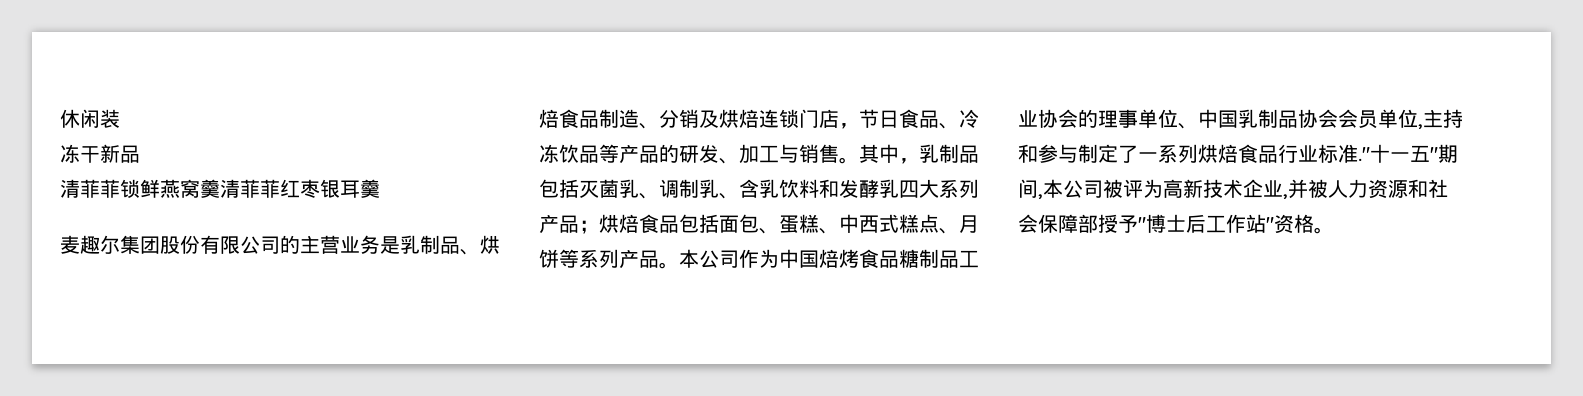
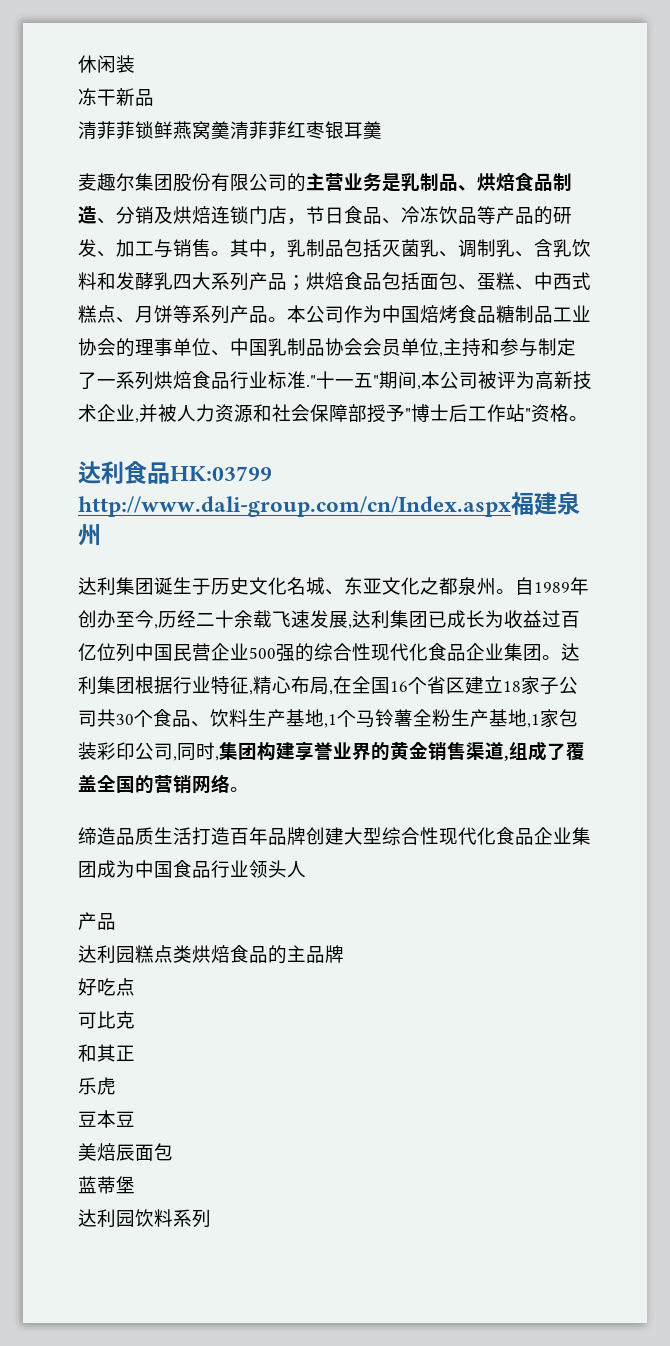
+ 达利食品HK:03799 http://www.dali-group.com/cn/Index.aspx福建泉州
+ 达利集团诞生于历史文化名城、东亚文化之都泉州。自1989年创办至今,历经二十余载飞速发展,达利集团已成长为收益过百亿位列中国民营企业500强的综合性现代化食品企业集团。达利集团根据行业特征,精心布局,在全国16个省区建立18家子公司共30个食品、饮料生产基地,1个马铃薯全粉生产基地,1家包装彩印公司,同时,集团构建享誉业界的黄金销售渠道,组成了覆盖全国的营销网络。
+ 缔造品质生活打造百年品牌创建大型综合性现代化食品企业集团成为中国食品行业领头人
+ 产品
+ 达利园糕点类烘焙食品的主品牌
+ 好吃点
+ 可比克
+ 和其正
+ 乐虎
+ 豆本豆
+ 美焙辰面包
+ 蓝蒂堡
+ 达利园饮料系列

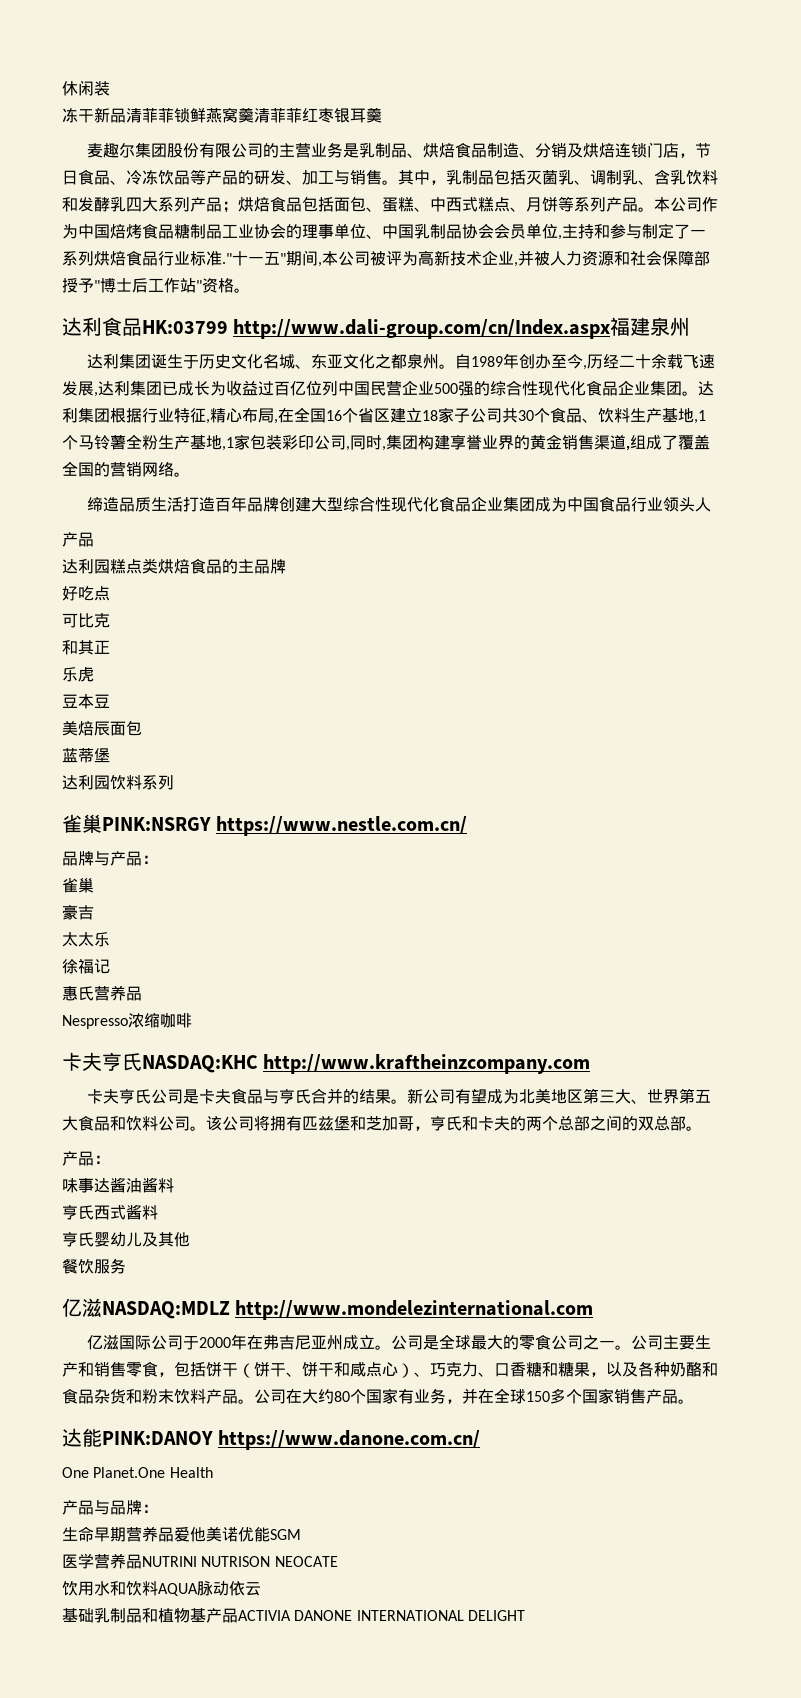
- 冻干新品
- 清菲菲锁鲜燕窝羹清菲菲红枣银耳羹
+ 冻干新品清菲菲锁鲜燕窝羹清菲菲红枣银耳羹
+ 雀巢PINK:NSRGY https://www.nestle.com.cn/
+ 品牌与产品：
+ 雀巢
+ 豪吉
+ 太太乐
+ 徐福记
+ 惠氏营养品
+ Nespresso浓缩咖啡
+ 卡夫亨氏NASDAQ:KHC http://www.kraftheinzcompany.com
+ 卡夫亨氏公司是卡夫食品与亨氏合并的结果。新公司有望成为北美地区第三大、世界第五大食品和饮料公司。该公司将拥有匹兹堡和芝加哥，亨氏和卡夫的两个总部之间的双总部。
+ 产品：
+ 味事达酱油酱料
+ 亨氏西式酱料
+ 亨氏婴幼儿及其他
+ 餐饮服务
+ 亿滋NASDAQ:MDLZ http://www.mondelezinternational.com
+ 亿滋国际公司于2000年在弗吉尼亚州成立。公司是全球最大的零食公司之一。公司主要生产和销售零食，包括饼干（饼干、饼干和咸点心）、巧克力、口香糖和糖果，以及各种奶酪和食品杂货和粉末饮料产品。公司在大约80个国家有业务，并在全球150多个国家销售产品。
+ 达能PINK:DANOY https://www.danone.com.cn/
+ One Planet.One Health
+ 产品与品牌：
+ 生命早期营养品爱他美诺优能SGM
+ 医学营养品NUTRINI NUTRISON NEOCATE
+ 饮用水和饮料AQUA脉动依云
+ 基础乳制品和植物基产品ACTIVIA DANONE INTERNATIONAL DELIGHT

